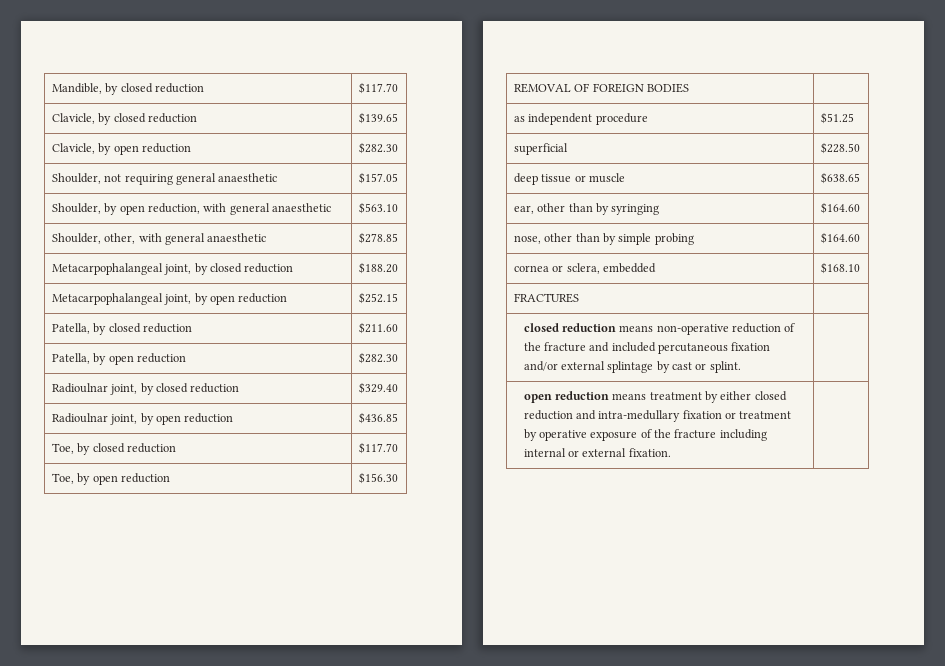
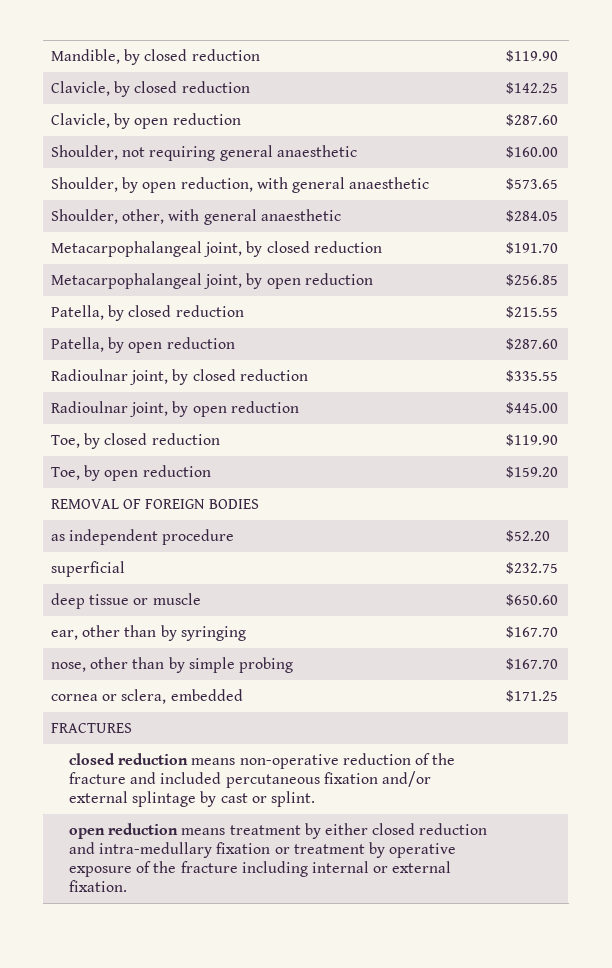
- Mandible, by closed reduction | $117.70
+ Mandible, by closed reduction | $119.90
- Clavicle, by closed reduction | $139.65
+ Clavicle, by closed reduction | $142.25
- Clavicle, by open reduction | $282.30
+ Clavicle, by open reduction | $287.60
- Shoulder, not requiring general anaesthetic | $157.05
+ Shoulder, not requiring general anaesthetic | $160.00
- Shoulder, by open reduction, with general anaesthetic | $563.10
+ Shoulder, by open reduction, with general anaesthetic | $573.65
- Shoulder, other, with general anaesthetic | $278.85
+ Shoulder, other, with general anaesthetic | $284.05
- Metacarpophalangeal joint, by closed reduction | $188.20
+ Metacarpophalangeal joint, by closed reduction | $191.70
- Metacarpophalangeal joint, by open reduction | $252.15
+ Metacarpophalangeal joint, by open reduction | $256.85
- Patella, by closed reduction | $211.60
+ Patella, by closed reduction | $215.55
- Patella, by open reduction | $282.30
+ Patella, by open reduction | $287.60
- Radioulnar joint, by closed reduction | $329.40
+ Radioulnar joint, by closed reduction | $335.55
- Radioulnar joint, by open reduction | $436.85
+ Radioulnar joint, by open reduction | $445.00
- Toe, by closed reduction | $117.70
+ Toe, by closed reduction | $119.90
- Toe, by open reduction | $156.30
+ Toe, by open reduction | $159.20
- as independent procedure | $51.25
+ as independent procedure | $52.20
- superficial | $228.50
+ superficial | $232.75
- deep tissue or muscle | $638.65
+ deep tissue or muscle | $650.60
- ear, other than by syringing | $164.60
+ ear, other than by syringing | $167.70
- nose, other than by simple probing | $164.60
+ nose, other than by simple probing | $167.70
- cornea or sclera, embedded | $168.10
+ cornea or sclera, embedded | $171.25

